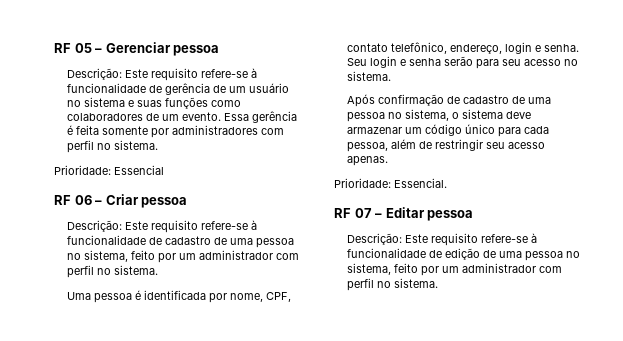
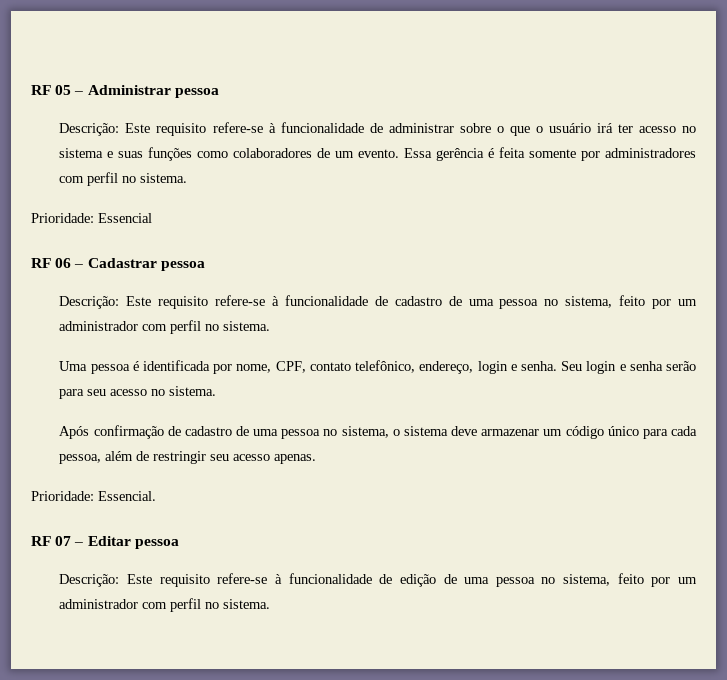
- RF 05 – Gerenciar pessoa
- Descrição: Este requisito refere-se à funcionalidade de gerência de um usuário no sistema e suas funções como colaboradores de um evento.
+ RF 05 – Administrar pessoa
+ Descrição: Este requisito refere-se à funcionalidade de administrar sobre o que o usuário irá ter acesso no sistema e suas funções como colaboradores de um evento.
- RF 06 – Criar pessoa
+ RF 06 – Cadastrar pessoa

